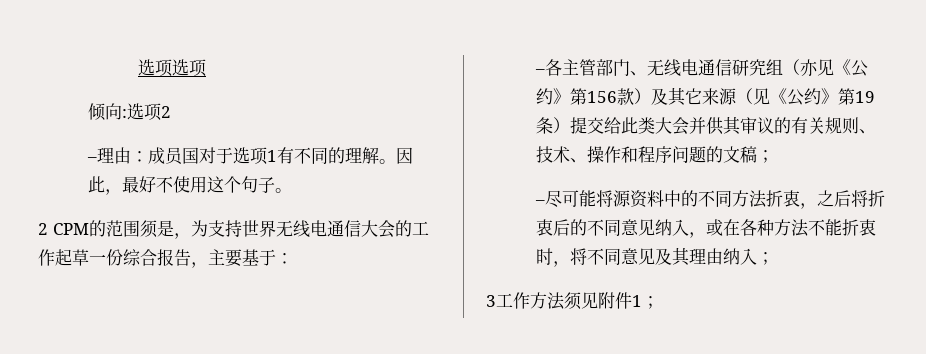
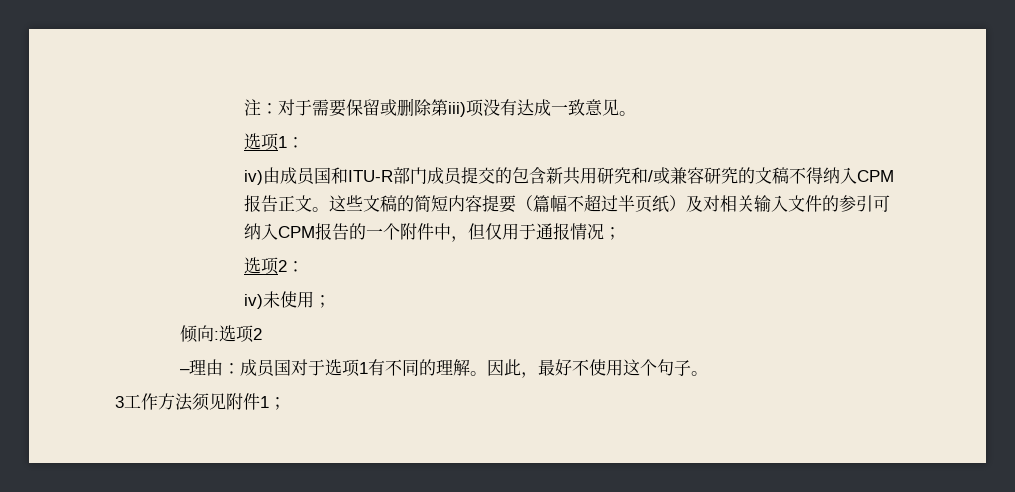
- 选项选项
+ 注：对于需要保留或删除第iii)项没有达成一致意见。
+ 选项1：
+ iv)由成员国和ITU-R部门成员提交的包含新共用研究和/或兼容研究的文稿不得纳入CPM报告正文。这些文稿的简短内容提要（篇幅不超过半页纸）及对相关输入文件的参引可纳入CPM报告的一个附件中，但仅用于通报情况；
+ 选项2：
+ iv)未使用；
- 2 CPM的范围须是，为支持世界无线电通信大会的工作起草一份综合报告，主要基于：
- –各主管部门、无线电通信研究组（亦见《公约》第156款）及其它来源（见《公约》第19条）提交给此类大会并供其审议的有关规则、技术、操作和程序问题的文稿；
- –尽可能将源资料中的不同方法折衷，之后将折衷后的不同意见纳入，或在各种方法不能折衷时，将不同意见及其理由纳入；

